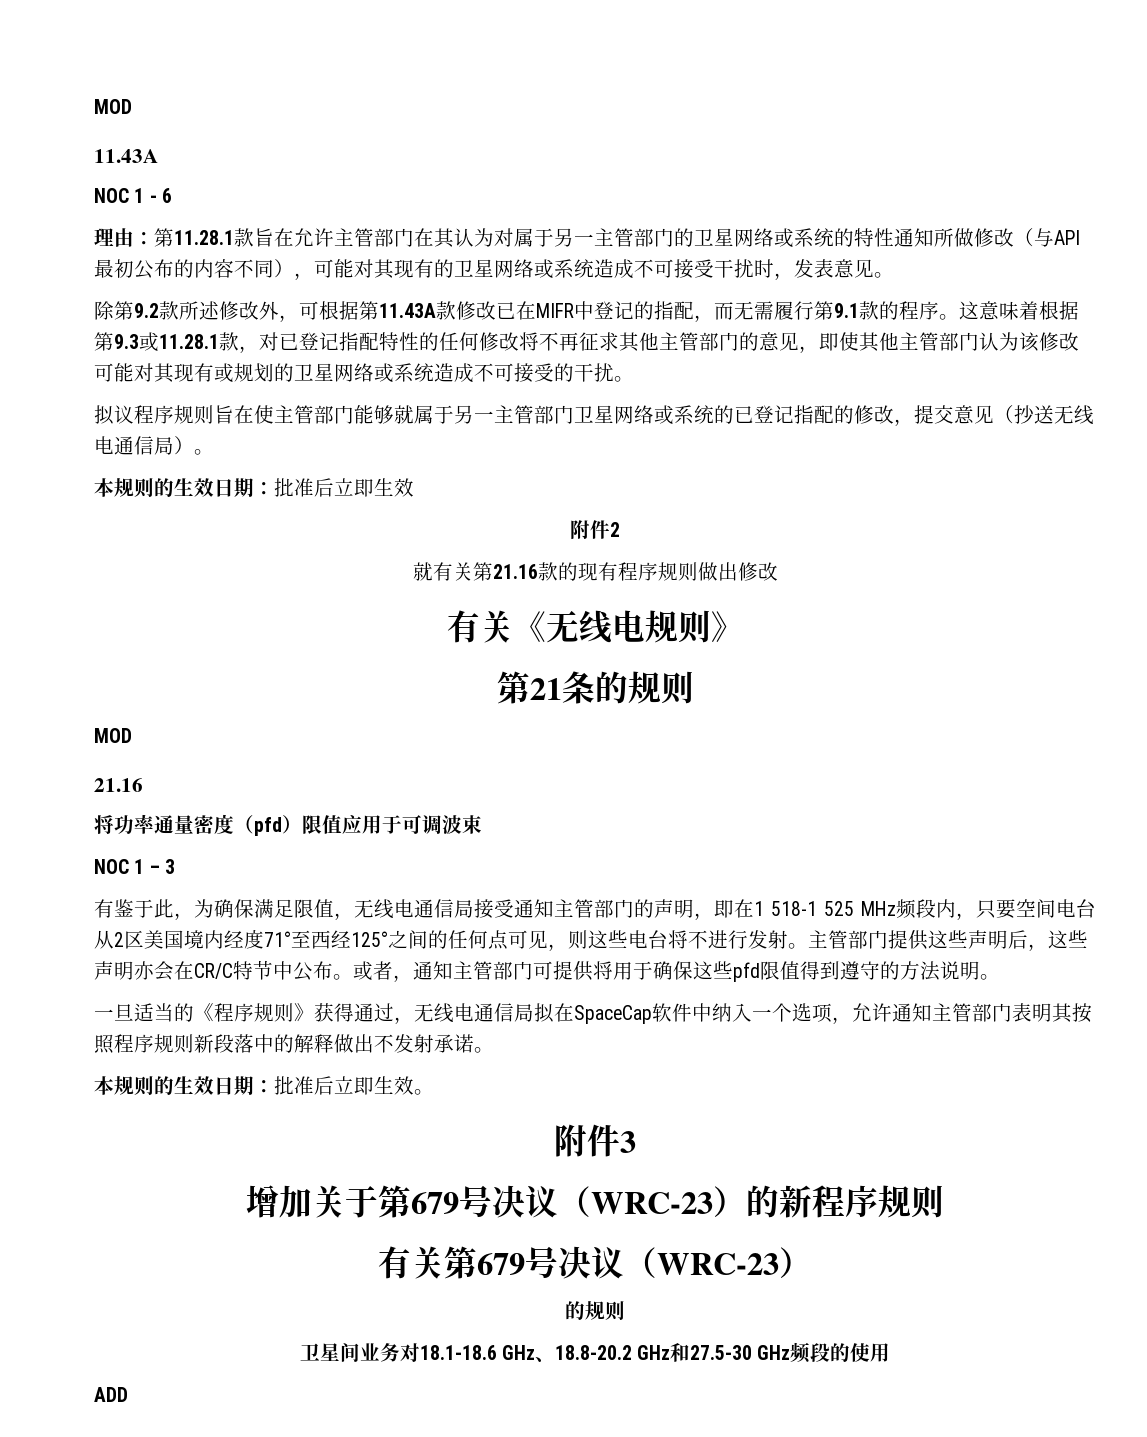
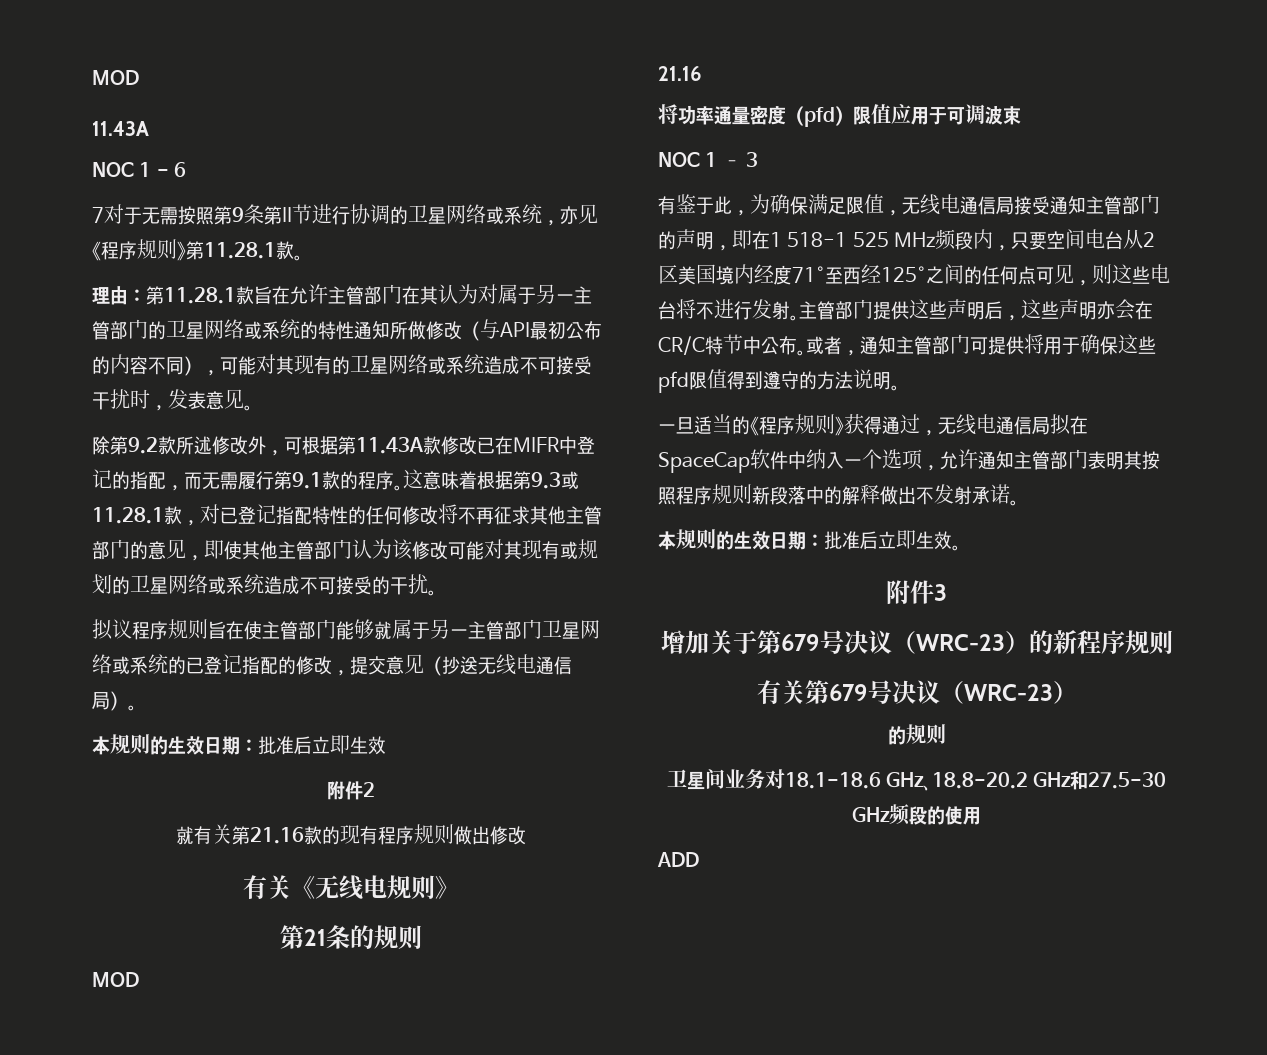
+ 7对于无需按照第9条第II节进行协调的卫星网络或系统，亦见《程序规则》第11.28.1款。

